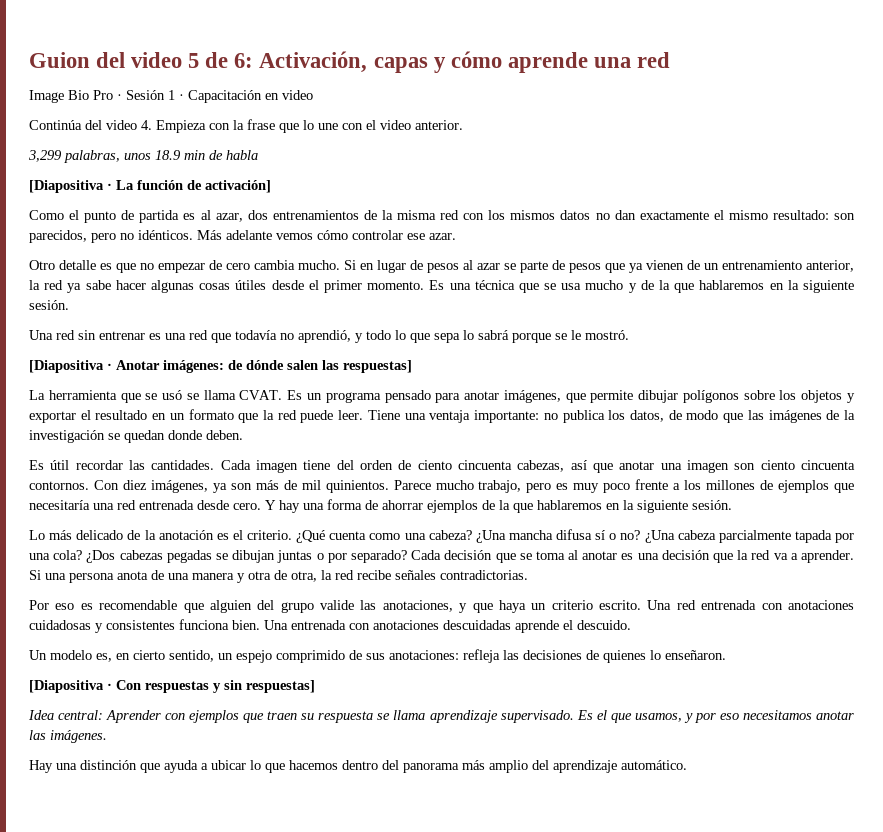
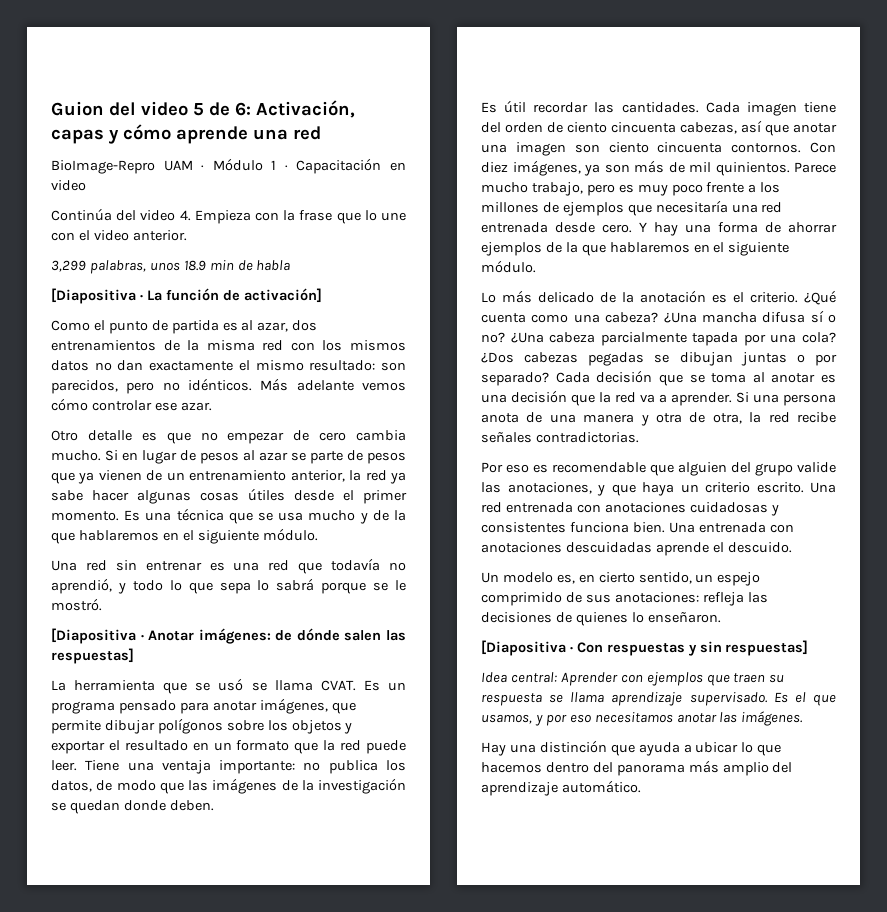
- Image Bio Pro · Sesión 1 · Capacitación en video
+ BioImage-Repro UAM · Módulo 1 · Capacitación en video
- Es una técnica que se usa mucho y de la que hablaremos en la siguiente sesión.
+ Es una técnica que se usa mucho y de la que hablaremos en el siguiente módulo.
- Y hay una forma de ahorrar ejemplos de la que hablaremos en la siguiente sesión.
+ Y hay una forma de ahorrar ejemplos de la que hablaremos en el siguiente módulo.

